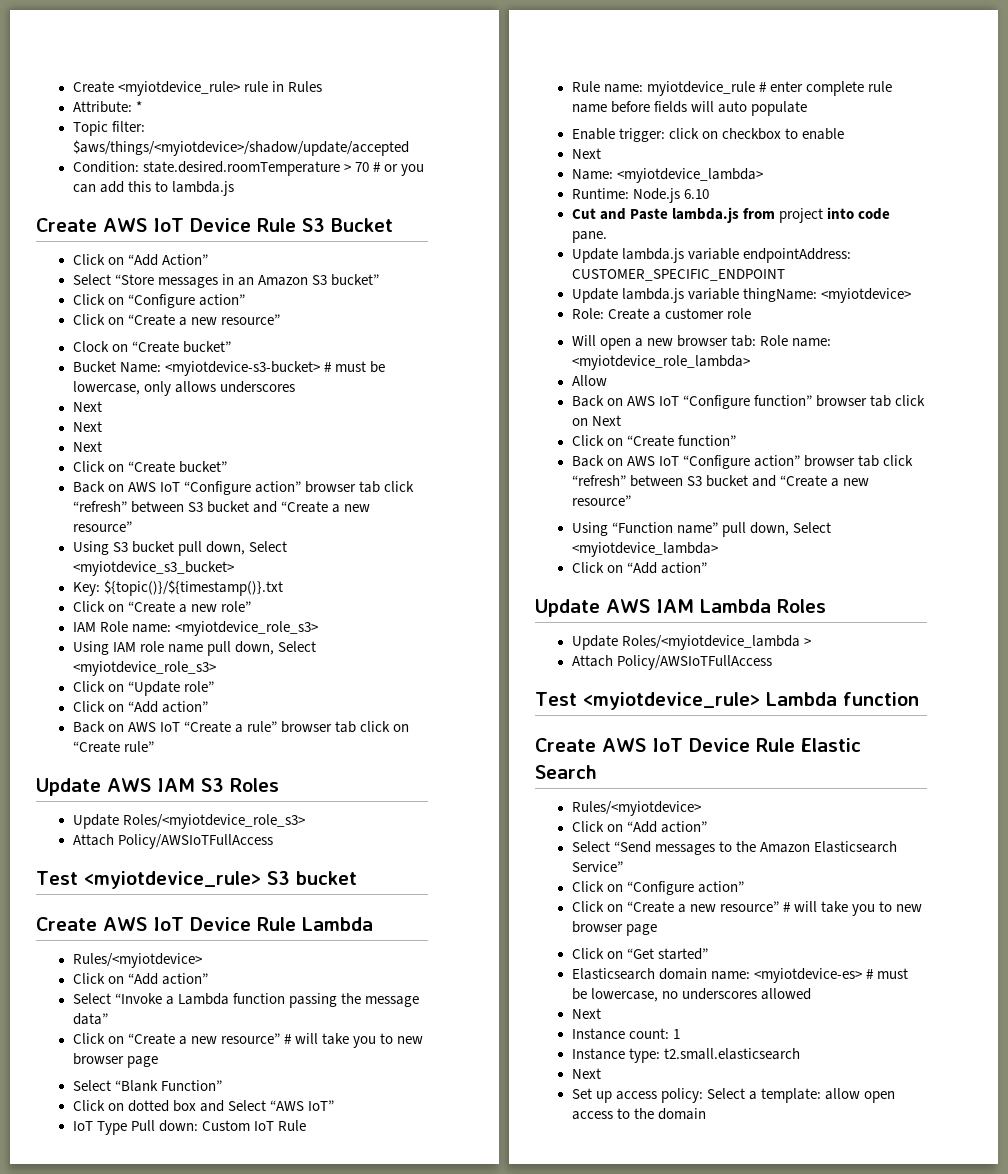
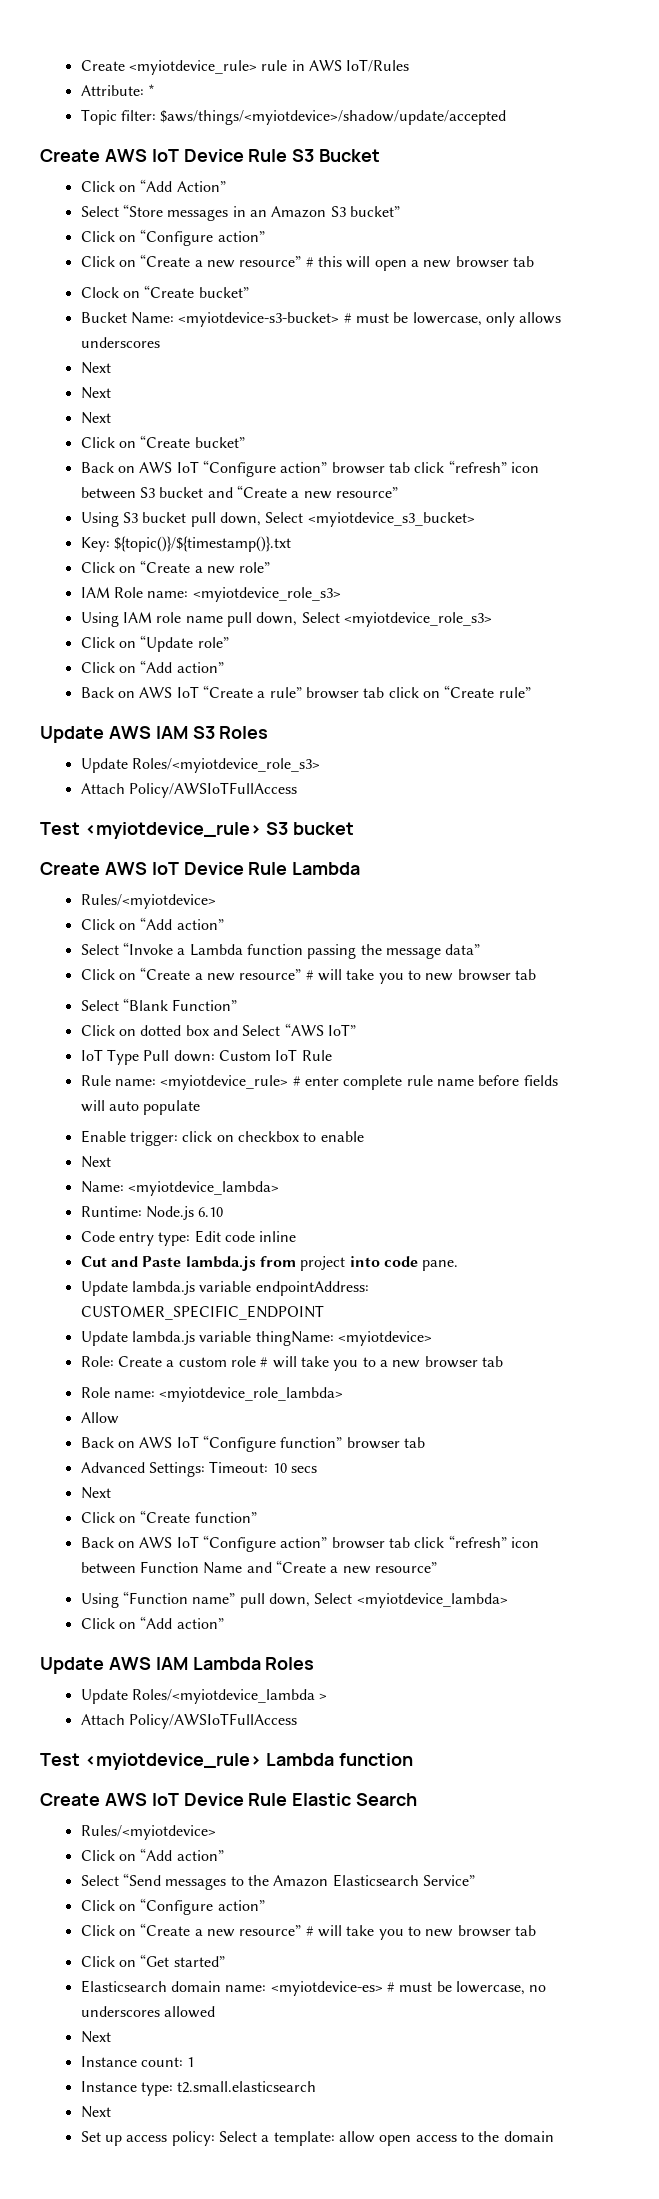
- Create <myiotdevice_rule> rule in Rules
+ Create <myiotdevice_rule> rule in AWS IoT/Rules
- Condition: state.desired.roomTemperature > 70 # or you can add this to lambda.js
  Select “Store messages in an Amazon S3 bucket”
  Click on “Configure action”
- Click on “Create a new resource”
+ Click on “Create a new resource” # this will open a new browser tab
  Click on “Create bucket”
- Back on AWS IoT “Configure action” browser tab click “refresh” between S3 bucket and “Create a new resource”
+ Back on AWS IoT “Configure action” browser tab click “refresh” icon between S3 bucket and “Create a new resource”
  Select “Invoke a Lambda function passing the message data”
- Click on “Create a new resource” # will take you to new browser page
+ Click on “Create a new resource” # will take you to new browser tab
- Rule name: myiotdevice_rule # enter complete rule name before fields will auto populate
+ Rule name: <myiotdevice_rule> # enter complete rule name before fields will auto populate
+ Code entry type: Edit code inline
- Role: Create a customer role
- Will open a new browser tab: Role name: <myiotdevice_role_lambda>
+ Role: Create a custom role # will take you to a new browser tab
+ Role name: <myiotdevice_role_lambda>
- Back on AWS IoT “Configure function” browser tab click on Next
+ Back on AWS IoT “Configure function” browser tab
+ Advanced Settings: Timeout: 10 secs
+ Next
  Click on “Create function”
- Back on AWS IoT “Configure action” browser tab click “refresh” between S3 bucket and “Create a new resource”
+ Back on AWS IoT “Configure action” browser tab click “refresh” icon between Function Name and “Create a new resource”
  Select “Send messages to the Amazon Elasticsearch Service”
  Click on “Configure action”
- Click on “Create a new resource” # will take you to new browser page
+ Click on “Create a new resource” # will take you to new browser tab

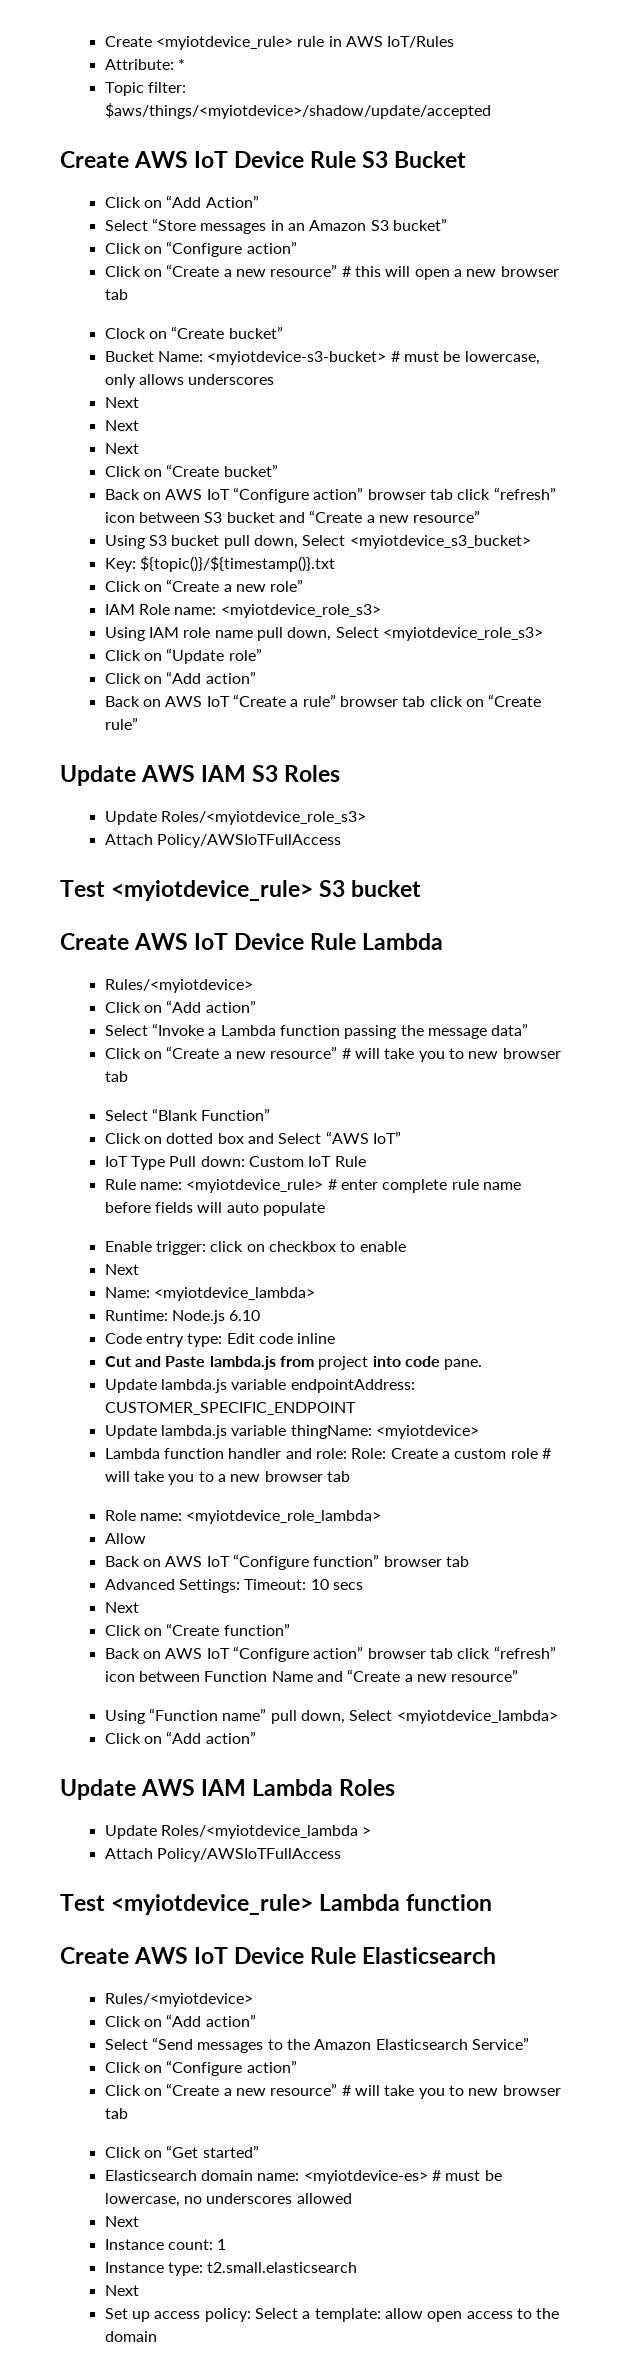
- Role: Create a custom role # will take you to a new browser tab
+ Lambda function handler and role: Role: Create a custom role # will take you to a new browser tab
- Create AWS IoT Device Rule Elastic Search
+ Create AWS IoT Device Rule Elasticsearch

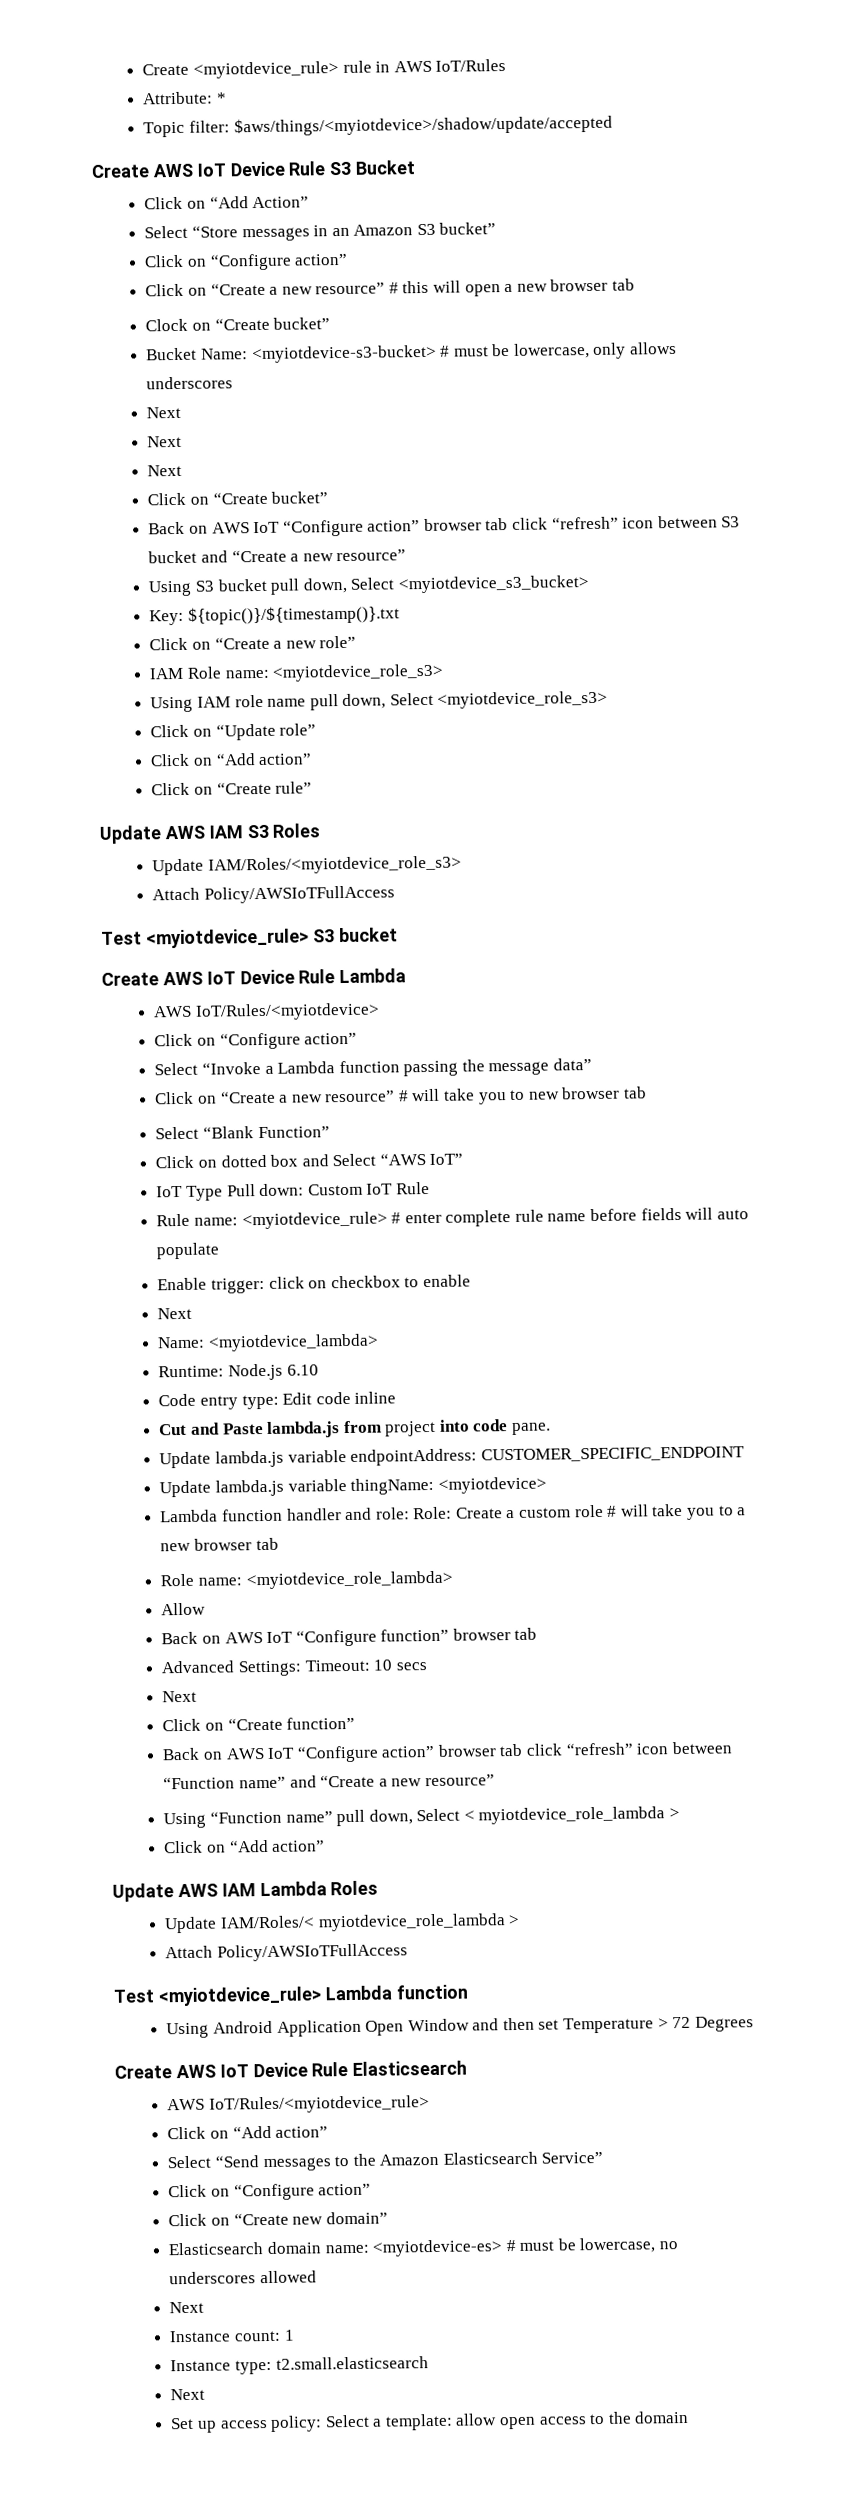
- Back on AWS IoT “Create a rule” browser tab click on “Create rule”
+ Click on “Create rule”
- Update Roles/<myiotdevice_role_s3>
+ Update IAM/Roles/<myiotdevice_role_s3>
  Create AWS IoT Device Rule Lambda
- Rules/<myiotdevice>
- Click on “Add action”
+ AWS IoT/Rules/<myiotdevice>
+ Click on “Configure action”
- Back on AWS IoT “Configure action” browser tab click “refresh” icon between Function Name and “Create a new resource”
+ Back on AWS IoT “Configure action” browser tab click “refresh” icon between “Function name” and “Create a new resource”
- Using “Function name” pull down, Select <myiotdevice_lambda>
+ Using “Function name” pull down, Select < myiotdevice_role_lambda >
- Update Roles/<myiotdevice_lambda >
+ Update IAM/Roles/< myiotdevice_role_lambda >
+ Using Android Application Open Window and then set Temperature > 72 Degrees
  Create AWS IoT Device Rule Elasticsearch
- Rules/<myiotdevice>
+ AWS IoT/Rules/<myiotdevice_rule>
  Select “Send messages to the Amazon Elasticsearch Service”
  Click on “Configure action”
- Click on “Create a new resource” # will take you to new browser tab
- Click on “Get started”
+ Click on “Create new domain”

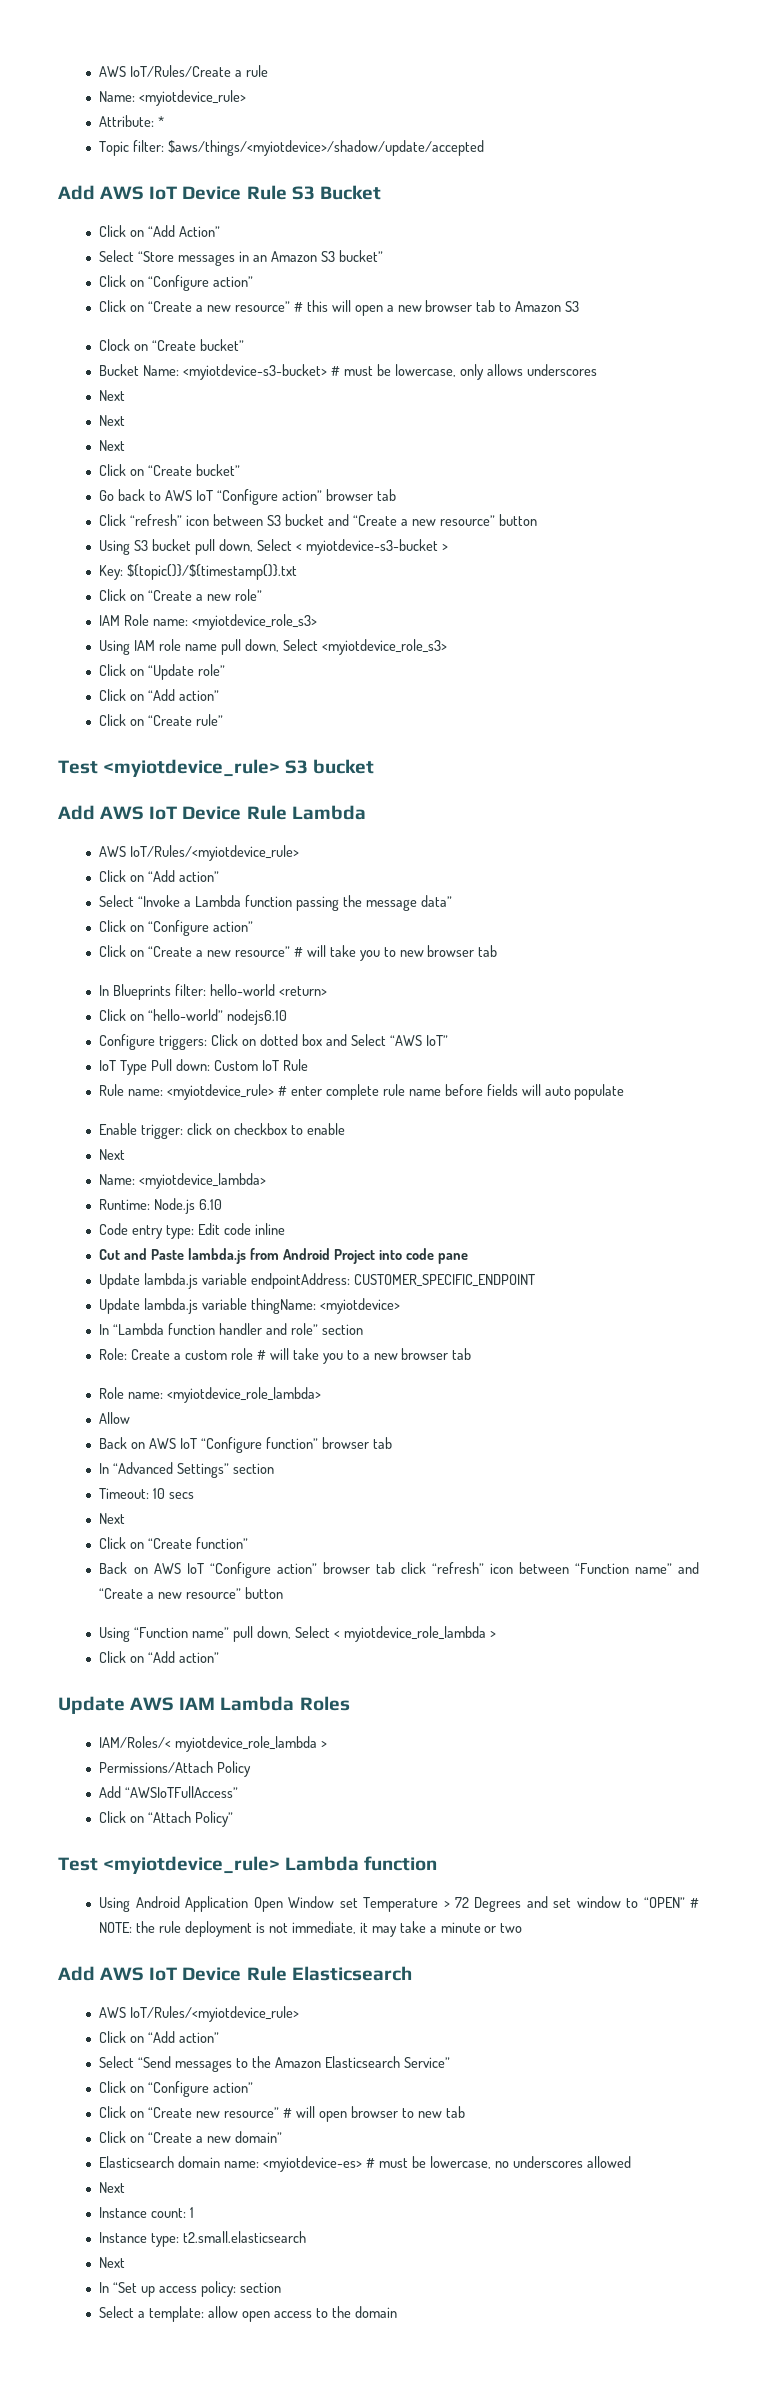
- Create <myiotdevice_rule> rule in AWS IoT/Rules
+ AWS IoT/Rules/Create a rule
+ Name: <myiotdevice_rule>
- Create AWS IoT Device Rule S3 Bucket
+ Add AWS IoT Device Rule S3 Bucket
- Click on “Create a new resource” # this will open a new browser tab
+ Click on “Create a new resource” # this will open a new browser tab to Amazon S3
- Back on AWS IoT “Configure action” browser tab click “refresh” icon between S3 bucket and “Create a new resource”
+ Go back to AWS IoT “Configure action” browser tab
+ Click “refresh” icon between S3 bucket and “Create a new resource” button
- Using S3 bucket pull down, Select <myiotdevice_s3_bucket>
+ Using S3 bucket pull down, Select < myiotdevice-s3-bucket >
- Update AWS IAM S3 Roles
- Update IAM/Roles/<myiotdevice_role_s3>
- Attach Policy/AWSIoTFullAccess
- Create AWS IoT Device Rule Lambda
- AWS IoT/Rules/<myiotdevice>
- Click on “Configure action”
+ Add AWS IoT Device Rule Lambda
+ AWS IoT/Rules/<myiotdevice_rule>
+ Click on “Add action”
  Select “Invoke a Lambda function passing the message data”
+ Click on “Configure action”
- Select “Blank Function”
- Click on dotted box and Select “AWS IoT”
+ In Blueprints filter: hello-world <return>
+ Click on “hello-world” nodejs6.10
+ Configure triggers: Click on dotted box and Select “AWS IoT”
- Cut and Paste lambda.js from project into code pane.
+ Cut and Paste lambda.js from Android Project into code pane
- Lambda function handler and role: Role: Create a custom role # will take you to a new browser tab
+ In “Lambda function handler and role” section
+ Role: Create a custom role # will take you to a new browser tab
- Advanced Settings: Timeout: 10 secs
+ In “Advanced Settings” section
+ Timeout: 10 secs
- Back on AWS IoT “Configure action” browser tab click “refresh” icon between “Function name” and “Create a new resource”
+ Back on AWS IoT “Configure action” browser tab click “refresh” icon between “Function name” and “Create a new resource” button
- Update IAM/Roles/< myiotdevice_role_lambda >
- Attach Policy/AWSIoTFullAccess
+ IAM/Roles/< myiotdevice_role_lambda >
+ Permissions/Attach Policy
+ Add “AWSIoTFullAccess”
+ Click on “Attach Policy”
- Using Android Application Open Window and then set Temperature > 72 Degrees
- Create AWS IoT Device Rule Elasticsearch
+ Using Android Application Open Window set Temperature > 72 Degrees and set window to “OPEN” # NOTE: the rule deployment is not immediate, it may take a minute or two
+ Add AWS IoT Device Rule Elasticsearch
- Click on “Create new domain”
+ Click on “Create new resource” # will open browser to new tab
+ Click on “Create a new domain”
- Set up access policy: Select a template: allow open access to the domain
+ In “Set up access policy: section
+ Select a template: allow open access to the domain

